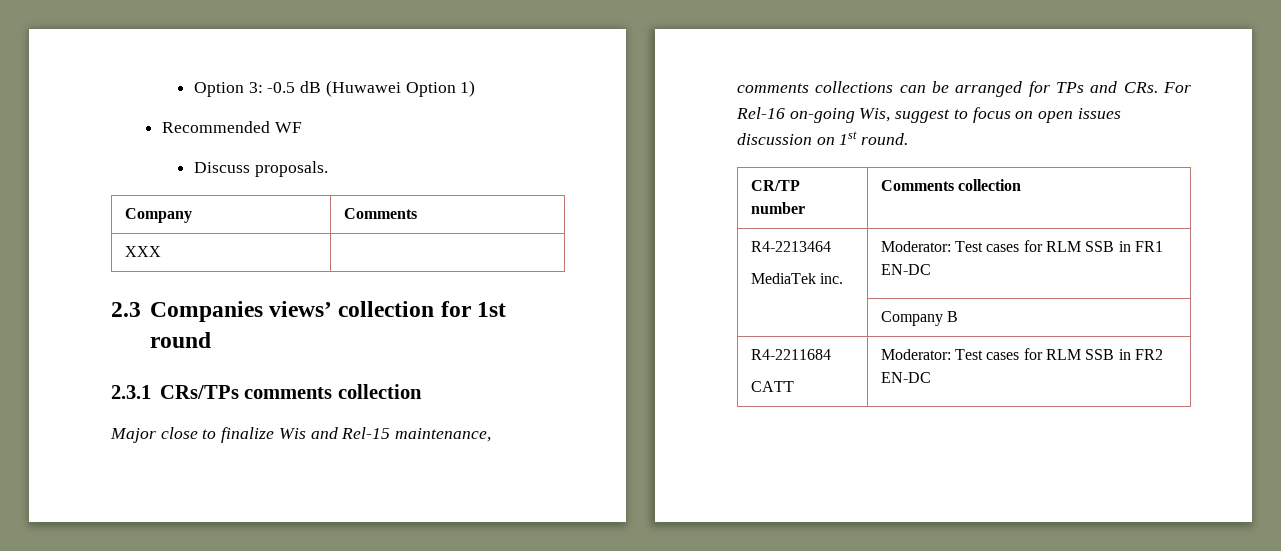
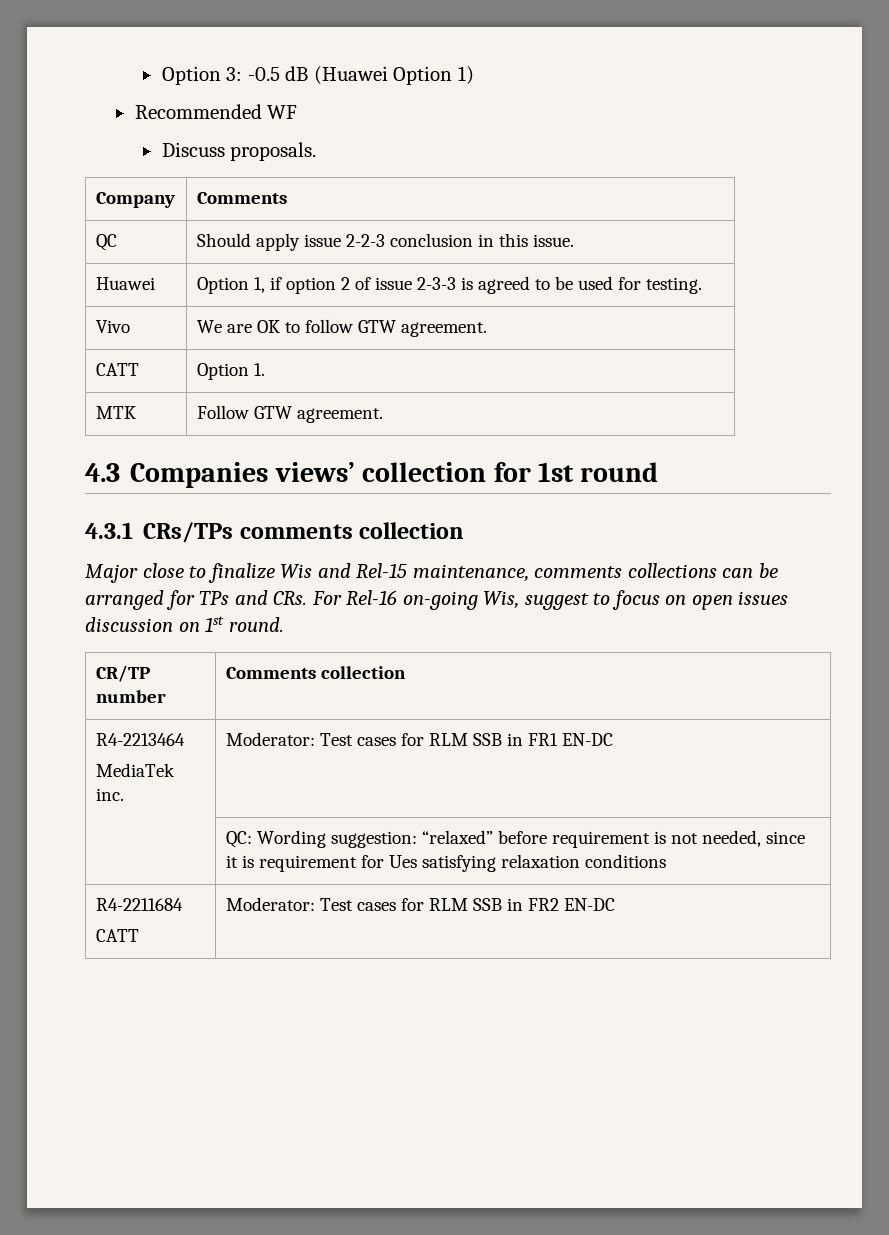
- Option 3: -0.5 dB (Huwawei Option 1)
+ Option 3: -0.5 dB (Huawei Option 1)
- XXX |
- 2.3 Companies views’ collection for 1st round
+ QC | Should apply issue 2-2-3 conclusion in this issue.
+ Huawei | Option 1, if option 2 of issue 2-3-3 is agreed to be used for testing.
+ Vivo | We are OK to follow GTW agreement.
+ CATT | Option 1.
+ MTK | Follow GTW agreement.
+ 4.3 Companies views’ collection for 1st round
- 2.3.1 CRs/TPs comments collection
+ 4.3.1 CRs/TPs comments collection
- | Company B
+ | QC: Wording suggestion: “relaxed” before requirement is not needed, since it is requirement for Ues satisfying relaxation conditions

